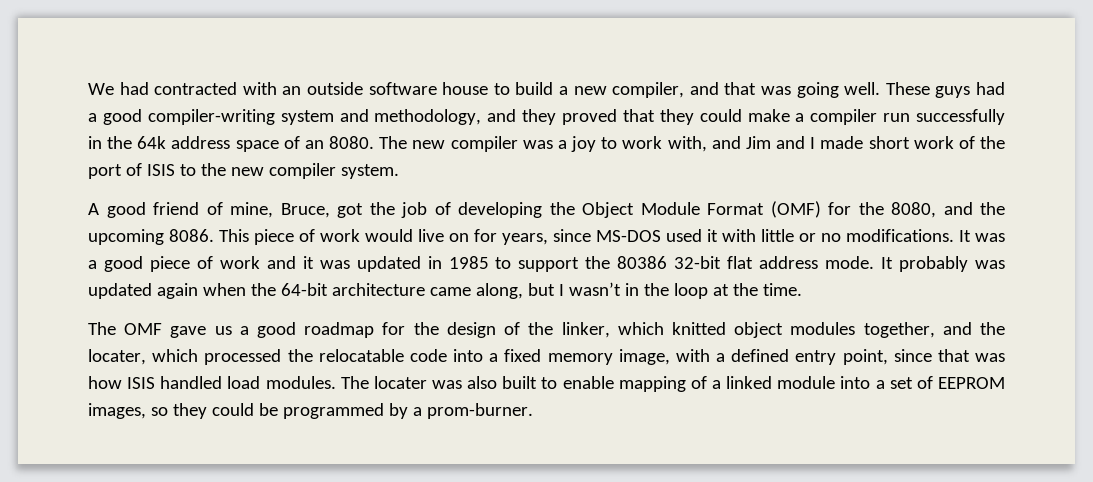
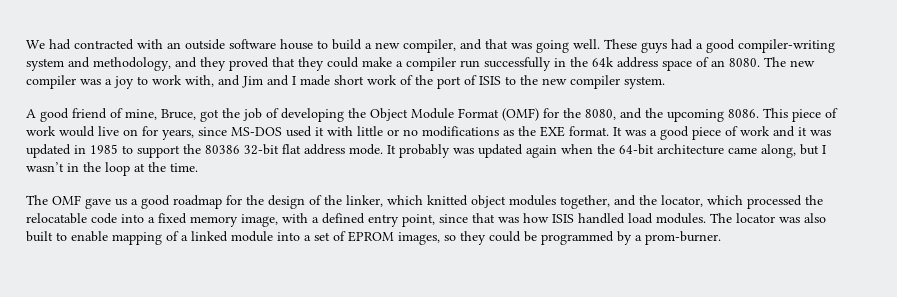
- This piece of work would live on for years, since MS-DOS used it with little or no modifications.
+ This piece of work would live on for years, since MS-DOS used it with little or no modifications as the EXE format.
- The OMF gave us a good roadmap for the design of the linker, which knitted object modules together, and the locater, which processed the relocatable code into a fixed memory image, with a defined entry point, since that was how ISIS handled load modules.
+ The OMF gave us a good roadmap for the design of the linker, which knitted object modules together, and the locator, which processed the relocatable code into a fixed memory image, with a defined entry point, since that was how ISIS handled load modules.
- The locater was also built to enable mapping of a linked module into a set of EEPROM images, so they could be programmed by a prom-burner.
+ The locator was also built to enable mapping of a linked module into a set of EPROM images, so they could be programmed by a prom-burner.

